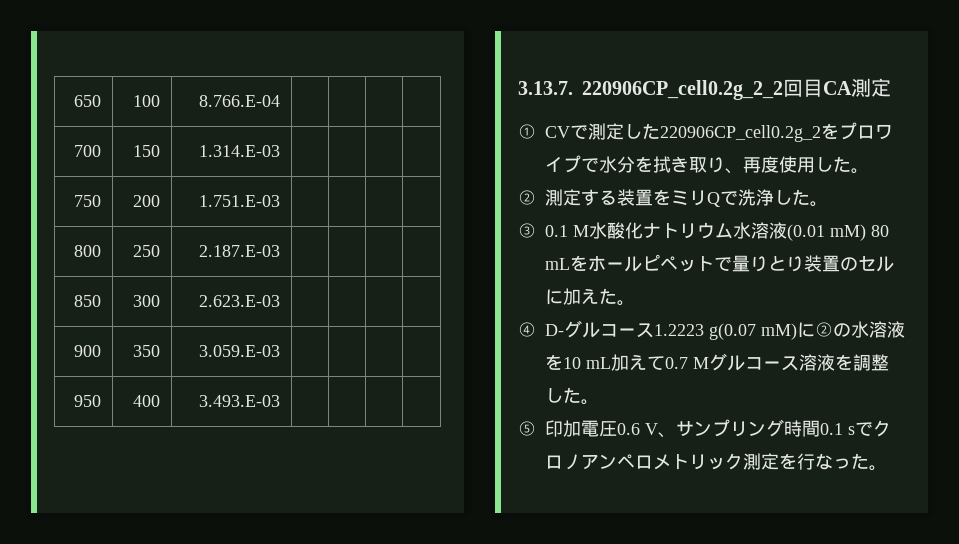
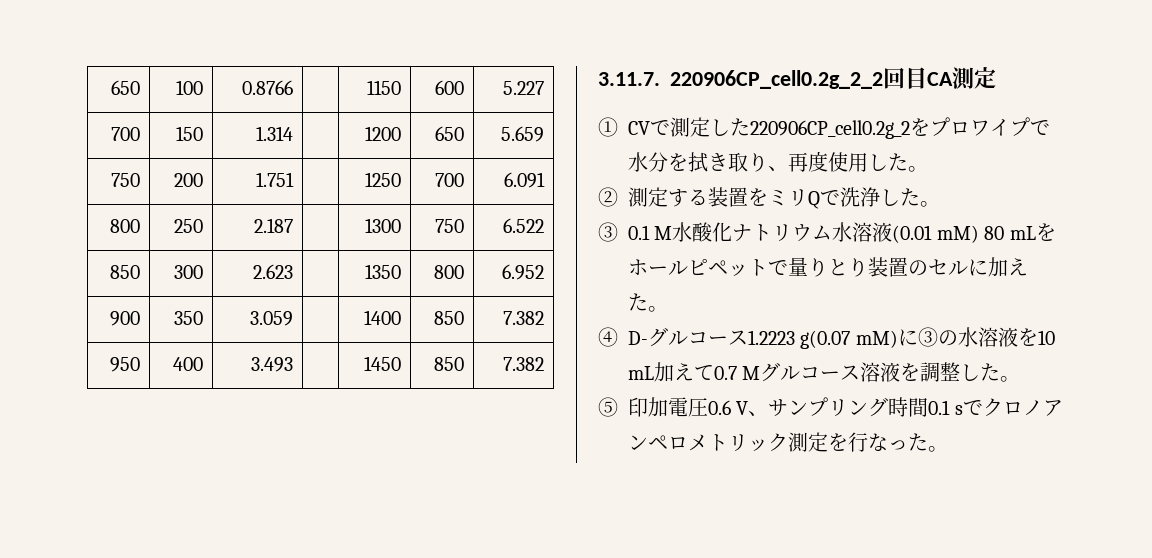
- 650 | 100 | 8.766.E-04 | | | |
- 700 | 150 | 1.314.E-03 | | | |
- 750 | 200 | 1.751.E-03 | | | |
- 800 | 250 | 2.187.E-03 | | | |
- 850 | 300 | 2.623.E-03 | | | |
- 900 | 350 | 3.059.E-03 | | | |
- 950 | 400 | 3.493.E-03 | | | |
- 3.13.7. 220906CP_cell0.2g_2_2回目CA測定
+ 650 | 100 | 0.8766 | | 1150 | 600 | 5.227
+ 700 | 150 | 1.314 | | 1200 | 650 | 5.659
+ 750 | 200 | 1.751 | | 1250 | 700 | 6.091
+ 800 | 250 | 2.187 | | 1300 | 750 | 6.522
+ 850 | 300 | 2.623 | | 1350 | 800 | 6.952
+ 900 | 350 | 3.059 | | 1400 | 850 | 7.382
+ 950 | 400 | 3.493 | | 1450 | 850 | 7.382
+ 3.11.7. 220906CP_cell0.2g_2_2回目CA測定
- ④ D-グルコース1.2223 g(0.07 mM)に②の水溶液を10 mL加えて0.7 Mグルコース溶液を調整した。
+ ④ D-グルコース1.2223 g(0.07 mM)に③の水溶液を10 mL加えて0.7 Mグルコース溶液を調整した。

